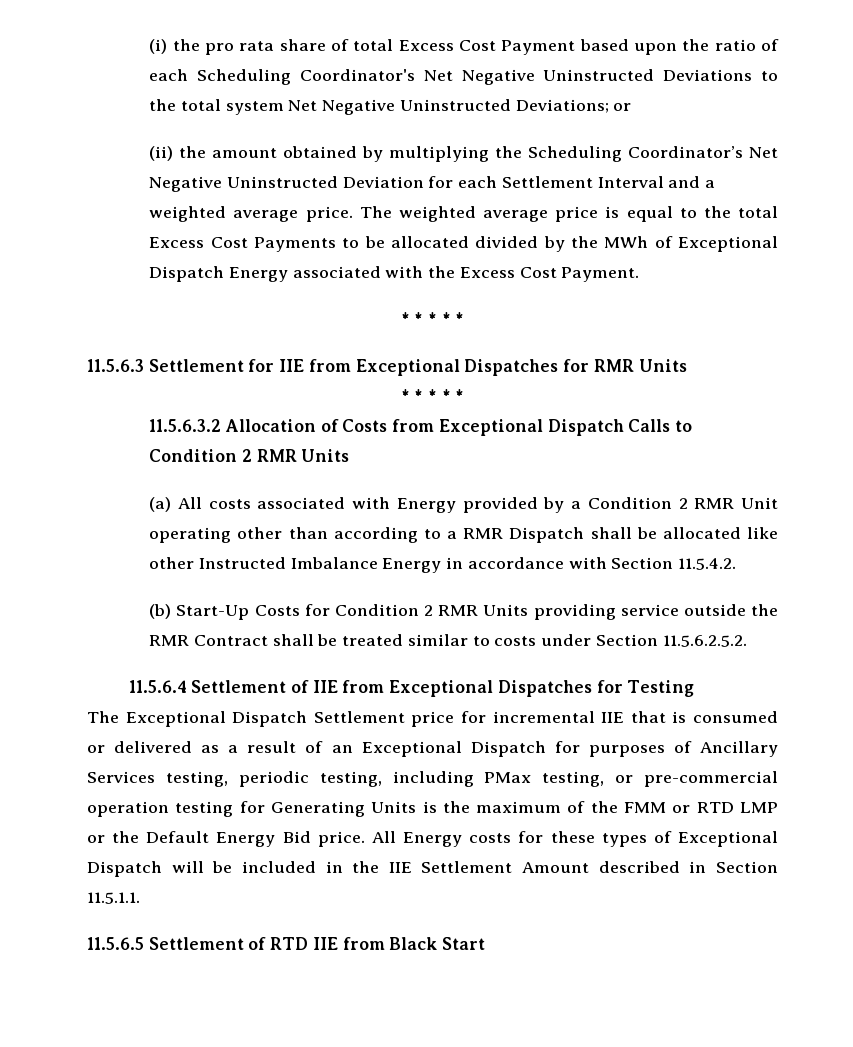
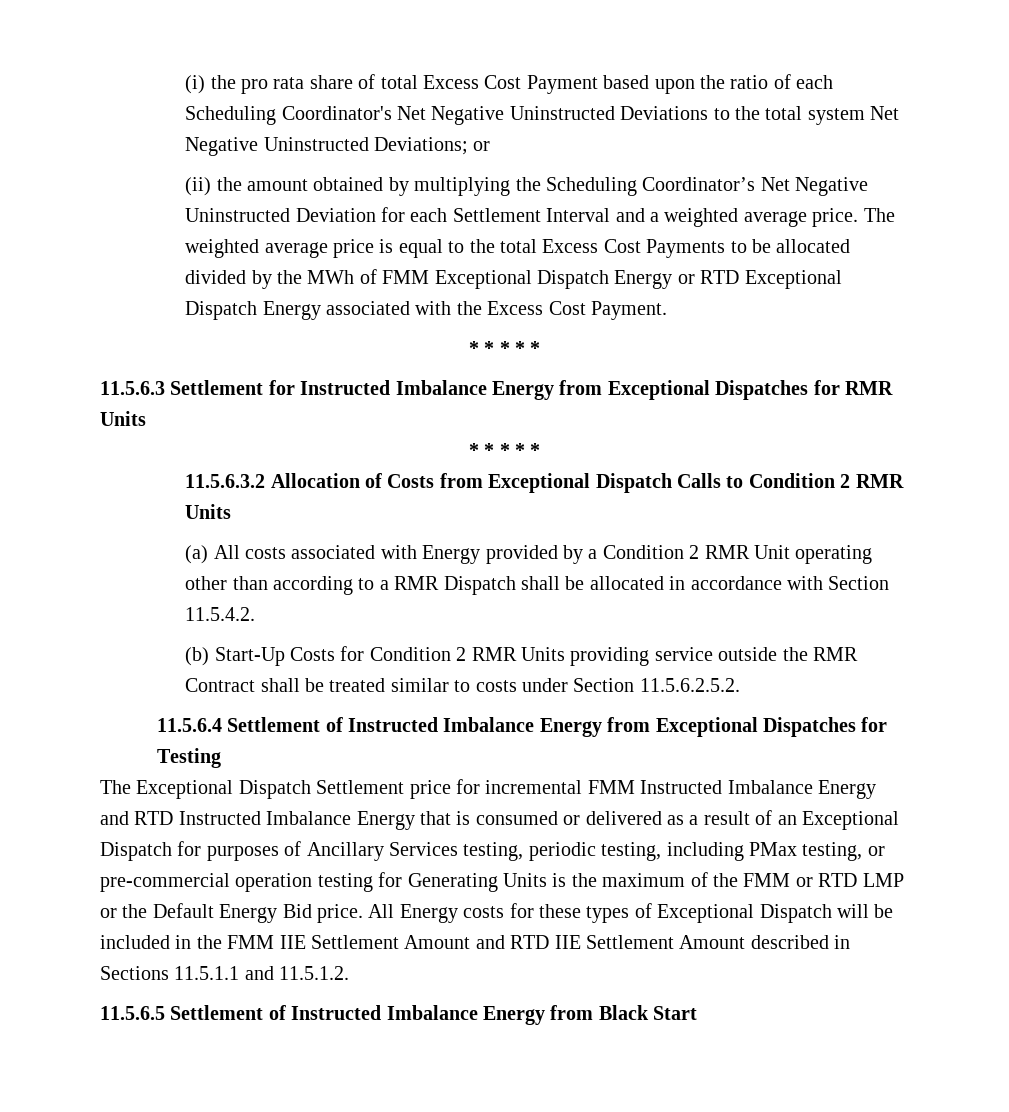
- The weighted average price is equal to the total Excess Cost Payments to be allocated divided by the MWh of Exceptional Dispatch Energy associated with the Excess Cost Payment.
+ The weighted average price is equal to the total Excess Cost Payments to be allocated divided by the MWh of FMM Exceptional Dispatch Energy or RTD Exceptional Dispatch Energy associated with the Excess Cost Payment.
- 11.5.6.3 Settlement for IIE from Exceptional Dispatches for RMR Units
+ 11.5.6.3 Settlement for Instructed Imbalance Energy from Exceptional Dispatches for RMR Units
- (a) All costs associated with Energy provided by a Condition 2 RMR Unit operating other than according to a RMR Dispatch shall be allocated like other Instructed Imbalance Energy in accordance with Section 11.5.4.2.
+ (a) All costs associated with Energy provided by a Condition 2 RMR Unit operating other than according to a RMR Dispatch shall be allocated in accordance with Section 11.5.4.2.
- 11.5.6.4 Settlement of IIE from Exceptional Dispatches for Testing
+ 11.5.6.4 Settlement of Instructed Imbalance Energy from Exceptional Dispatches for Testing
- The Exceptional Dispatch Settlement price for incremental IIE that is consumed or delivered as a result of an Exceptional Dispatch for purposes of Ancillary Services testing, periodic testing, including PMax testing, or pre-commercial operation testing for Generating Units is the maximum of the FMM or RTD LMP or the Default Energy Bid price.
+ The Exceptional Dispatch Settlement price for incremental FMM Instructed Imbalance Energy and RTD Instructed Imbalance Energy that is consumed or delivered as a result of an Exceptional Dispatch for purposes of Ancillary Services testing, periodic testing, including PMax testing, or pre-commercial operation testing for Generating Units is the maximum of the FMM or RTD LMP or the Default Energy Bid price.
- All Energy costs for these types of Exceptional Dispatch will be included in the IIE Settlement Amount described in Section 11.5.1.1.
+ All Energy costs for these types of Exceptional Dispatch will be included in the FMM IIE Settlement Amount and RTD IIE Settlement Amount described in Sections 11.5.1.1 and 11.5.1.2.
- 11.5.6.5 Settlement of RTD IIE from Black Start
+ 11.5.6.5 Settlement of Instructed Imbalance Energy from Black Start

